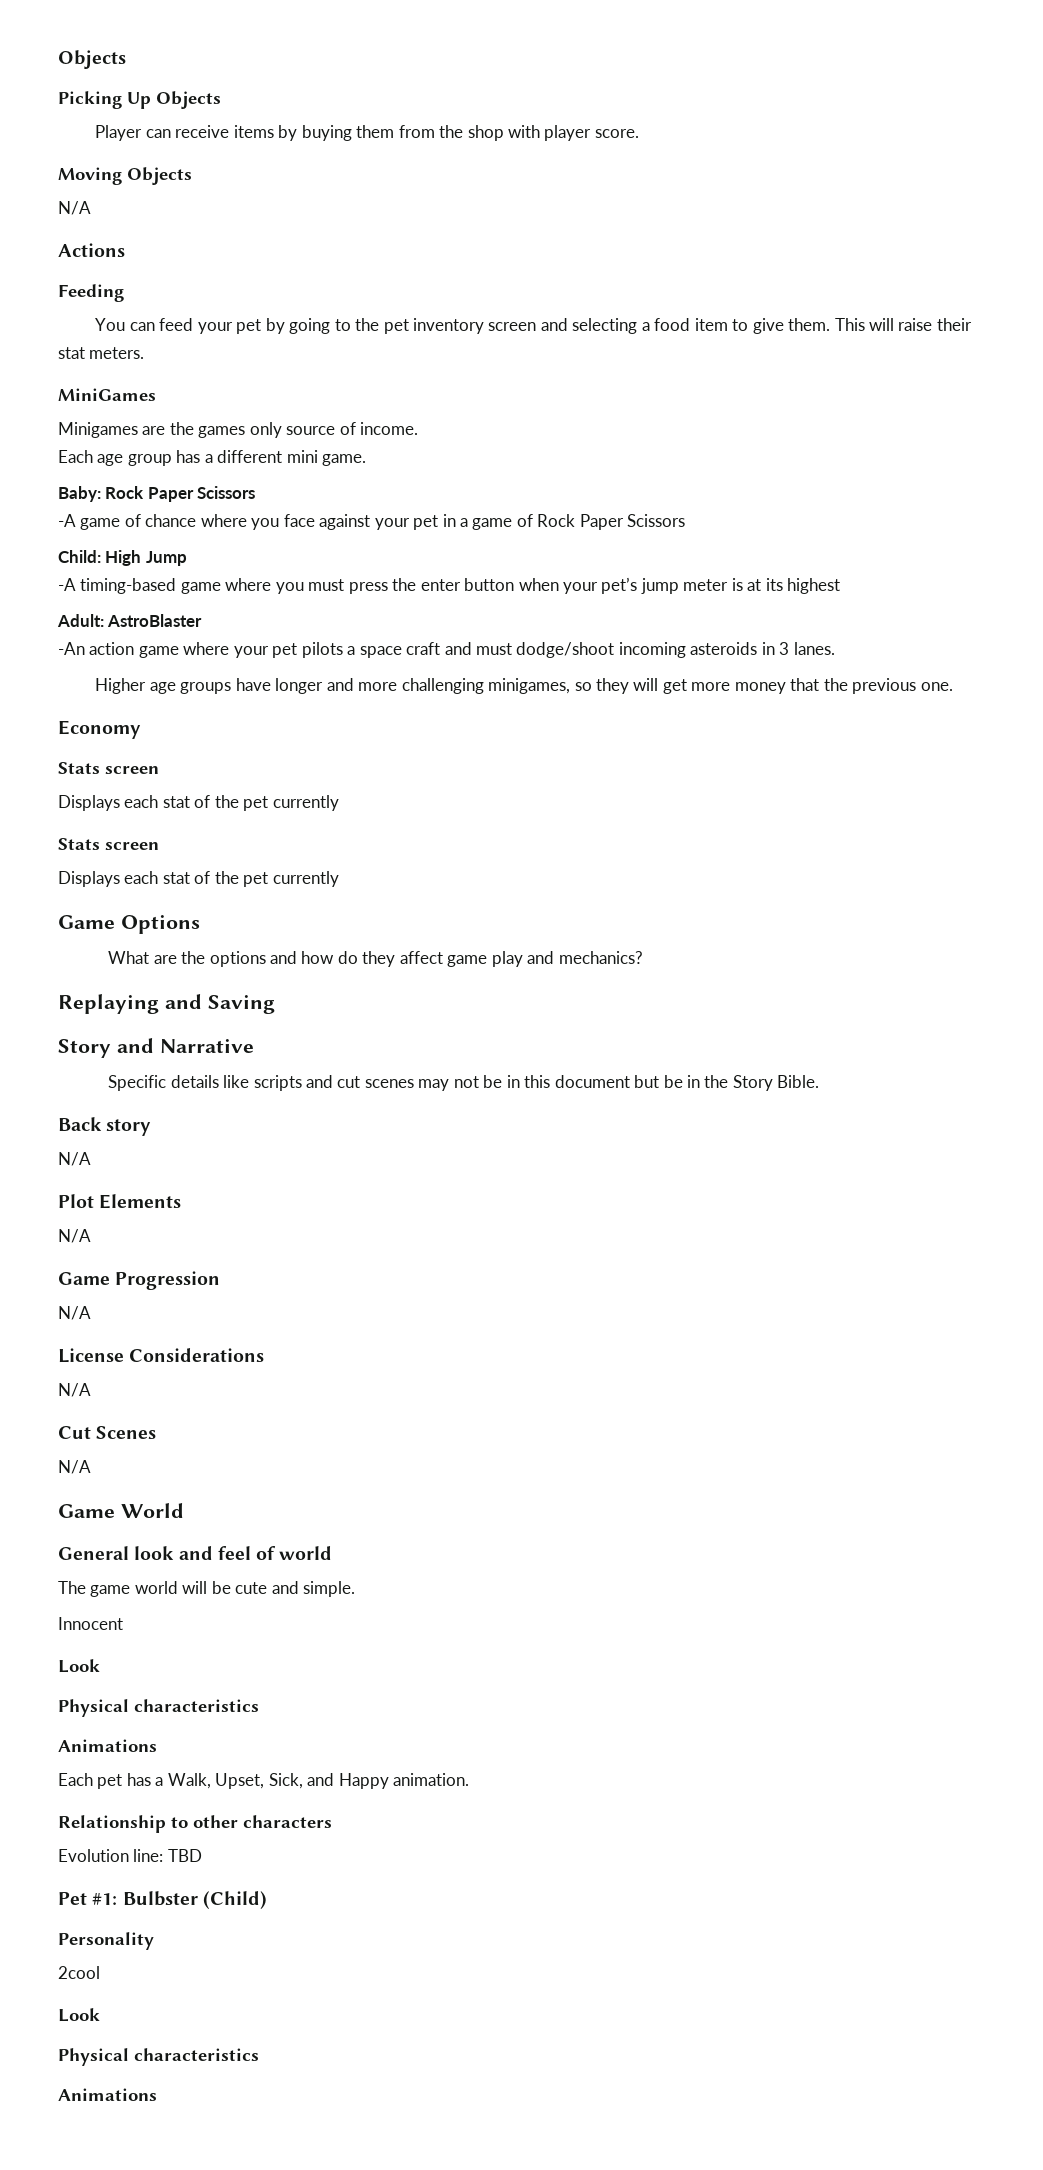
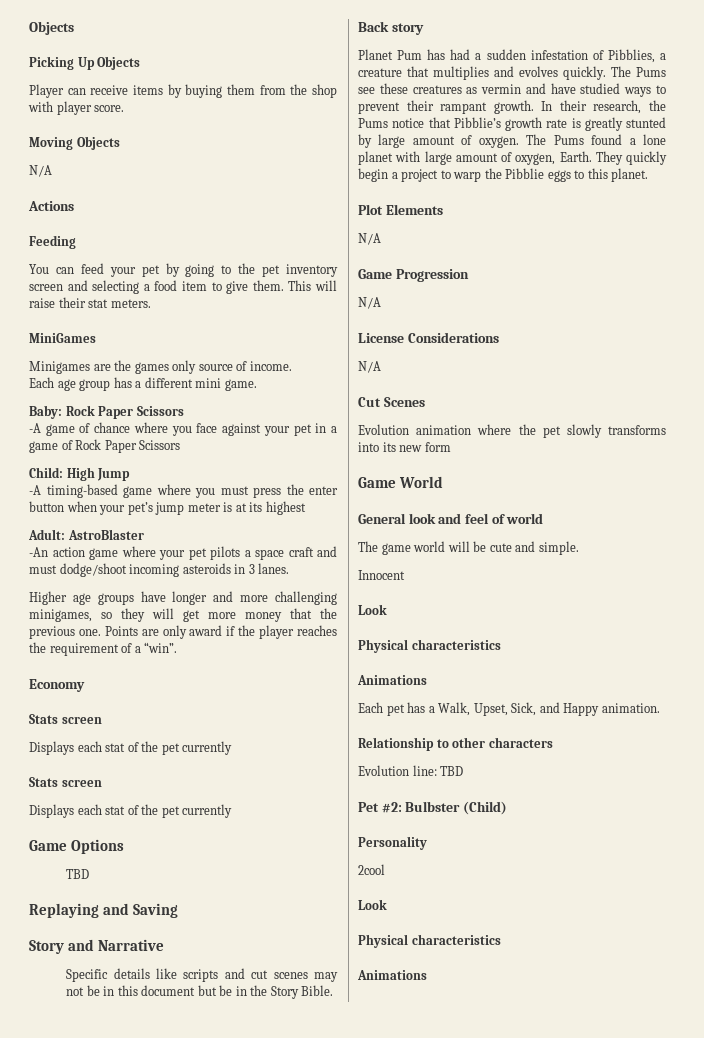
+ Points are only award if the player reaches the requirement of a “win”.
  Game Options
- What are the options and how do they affect game play and mechanics?
+ TBD
  Back story
- N/A
+ Planet Pum has had a sudden infestation of Pibblies, a creature that multiplies and evolves quickly. The Pums see these creatures as vermin and have studied ways to prevent their rampant growth. In their research, the Pums notice that Pibblie’s growth rate is greatly stunted by large amount of oxygen. The Pums found a lone planet with large amount of oxygen, Earth. They quickly begin a project to warp the Pibblie eggs to this planet.
  Cut Scenes
- N/A
+ Evolution animation where the pet slowly transforms into its new form
- Pet #1: Bulbster (Child)
+ Pet #2: Bulbster (Child)

